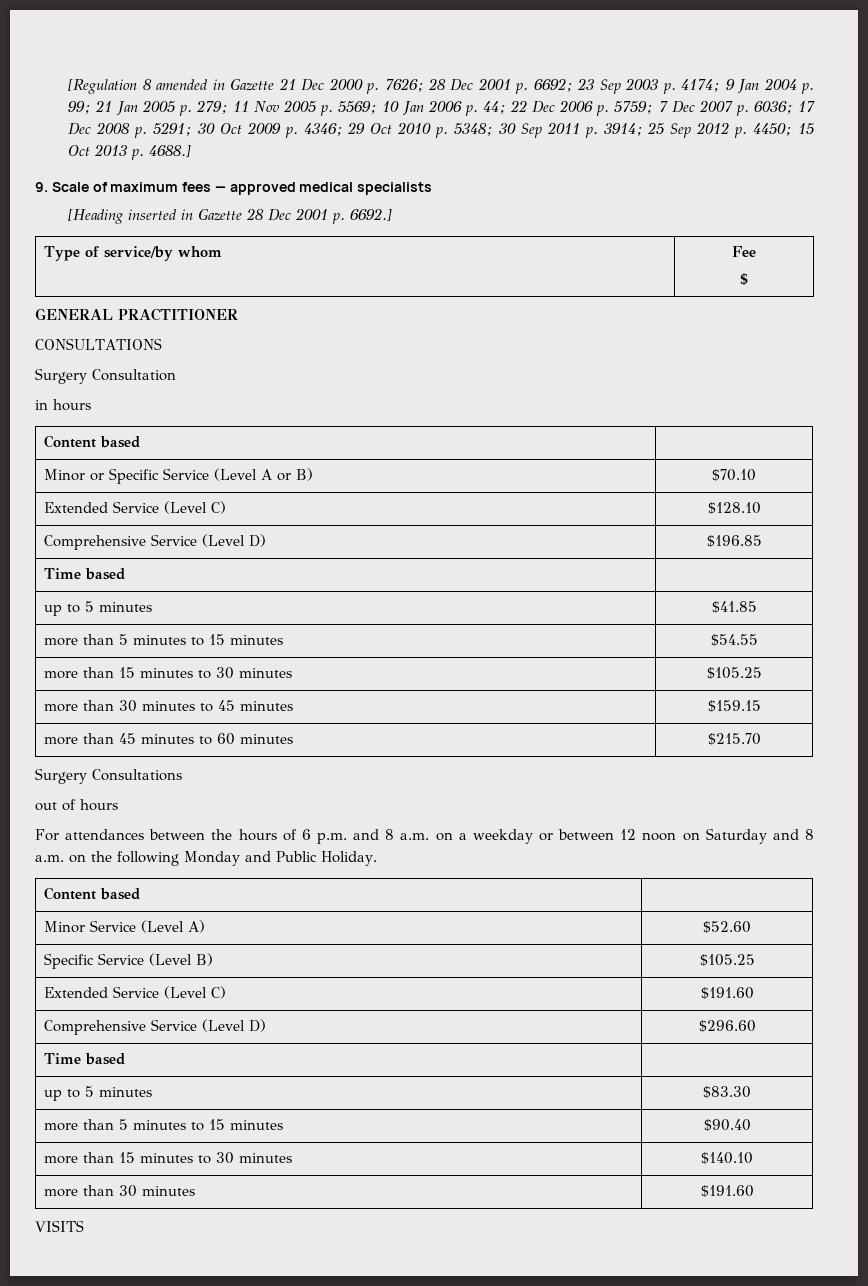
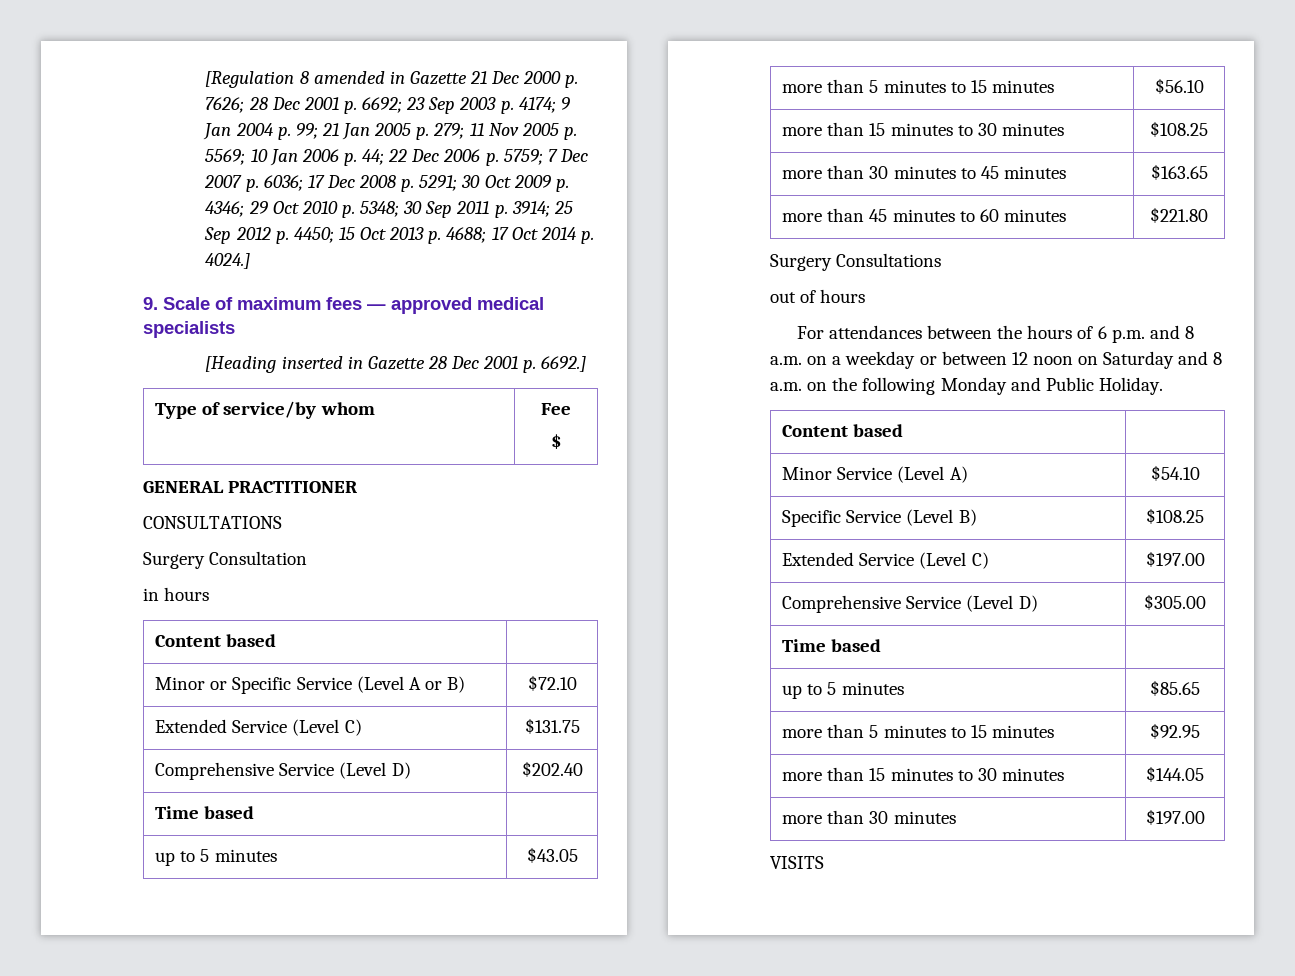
- 15 Oct 2013 p. 4688.]
+ 15 Oct 2013 p. 4688; 17 Oct 2014 p. 4024.]
- Minor or Specific Service (Level A or B) | $70.10
- Extended Service (Level C) | $128.10
- Comprehensive Service (Level D) | $196.85
+ Minor or Specific Service (Level A or B) | $72.10
+ Extended Service (Level C) | $131.75
+ Comprehensive Service (Level D) | $202.40
  Time based |
- up to 5 minutes | $41.85
- more than 5 minutes to 15 minutes | $54.55
- more than 15 minutes to 30 minutes | $105.25
+ up to 5 minutes | $43.05
+ more than 5 minutes to 15 minutes | $56.10
+ more than 15 minutes to 30 minutes | $108.25
- more than 30 minutes to 45 minutes | $159.15
+ more than 30 minutes to 45 minutes | $163.65
- more than 45 minutes to 60 minutes | $215.70
+ more than 45 minutes to 60 minutes | $221.80
- Minor Service (Level A) | $52.60
+ Minor Service (Level A) | $54.10
- Specific Service (Level B) | $105.25
- Extended Service (Level C) | $191.60
- Comprehensive Service (Level D) | $296.60
+ Specific Service (Level B) | $108.25
+ Extended Service (Level C) | $197.00
+ Comprehensive Service (Level D) | $305.00
  Time based |
- up to 5 minutes | $83.30
- more than 5 minutes to 15 minutes | $90.40
- more than 15 minutes to 30 minutes | $140.10
+ up to 5 minutes | $85.65
+ more than 5 minutes to 15 minutes | $92.95
+ more than 15 minutes to 30 minutes | $144.05
- more than 30 minutes | $191.60
+ more than 30 minutes | $197.00

